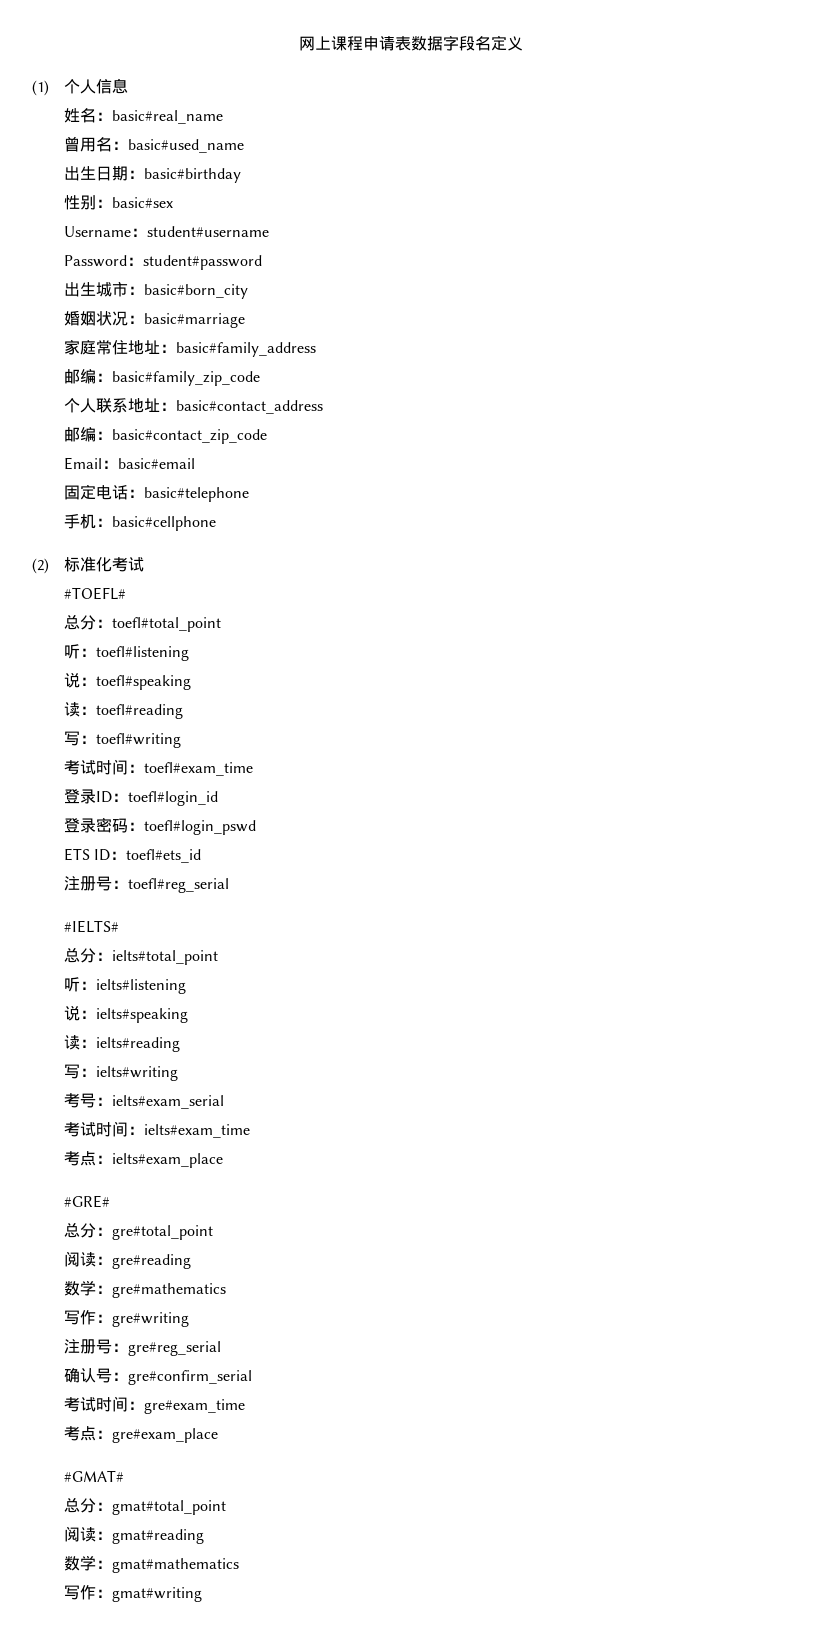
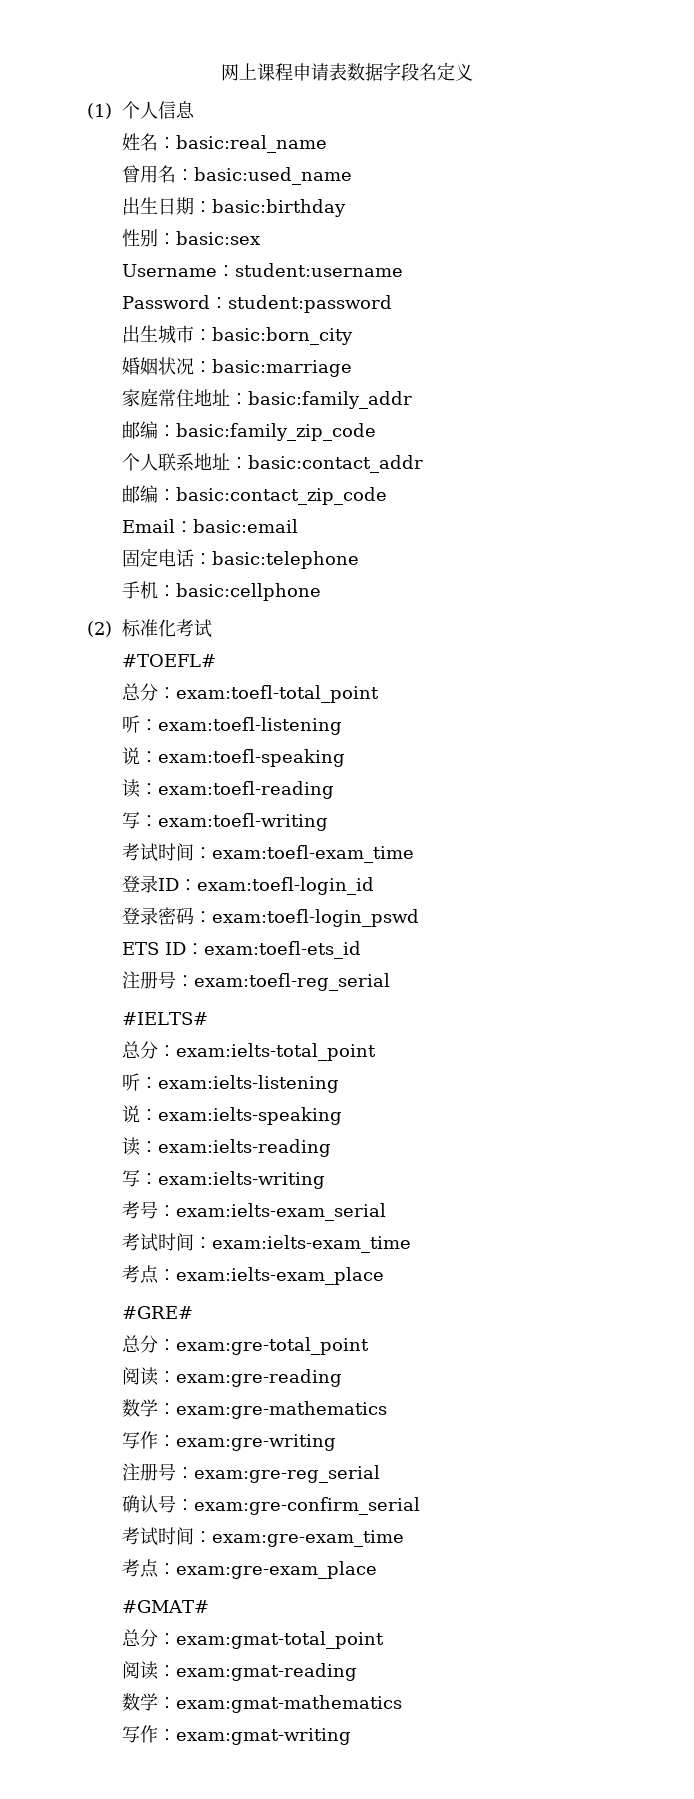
- 姓名：basic#real_name
+ 姓名：basic:real_name
- 曾用名：basic#used_name
+ 曾用名：basic:used_name
- 出生日期：basic#birthday
+ 出生日期：basic:birthday
- 性别：basic#sex
+ 性别：basic:sex
- Username：student#username
+ Username：student:username
- Password：student#password
+ Password：student:password
- 出生城市：basic#born_city
+ 出生城市：basic:born_city
- 婚姻状况：basic#marriage
+ 婚姻状况：basic:marriage
- 家庭常住地址：basic#family_address
- 邮编：basic#family_zip_code
+ 家庭常住地址：basic:family_addr
+ 邮编：basic:family_zip_code
- 个人联系地址：basic#contact_address
- 邮编：basic#contact_zip_code
+ 个人联系地址：basic:contact_addr
+ 邮编：basic:contact_zip_code
- Email：basic#email
+ Email：basic:email
- 固定电话：basic#telephone
+ 固定电话：basic:telephone
- 手机：basic#cellphone
+ 手机：basic:cellphone
- 总分：toefl#total_point
- 听：toefl#listening
- 说：toefl#speaking
- 读：toefl#reading
- 写：toefl#writing
- 考试时间：toefl#exam_time
+ 总分：exam:toefl-total_point
+ 听：exam:toefl-listening
+ 说：exam:toefl-speaking
+ 读：exam:toefl-reading
+ 写：exam:toefl-writing
+ 考试时间：exam:toefl-exam_time
- 登录ID：toefl#login_id
+ 登录ID：exam:toefl-login_id
- 登录密码：toefl#login_pswd
+ 登录密码：exam:toefl-login_pswd
- ETS ID：toefl#ets_id
- 注册号：toefl#reg_serial
+ ETS ID：exam:toefl-ets_id
+ 注册号：exam:toefl-reg_serial
- 总分：ielts#total_point
- 听：ielts#listening
- 说：ielts#speaking
- 读：ielts#reading
- 写：ielts#writing
+ 总分：exam:ielts-total_point
+ 听：exam:ielts-listening
+ 说：exam:ielts-speaking
+ 读：exam:ielts-reading
+ 写：exam:ielts-writing
- 考号：ielts#exam_serial
- 考试时间：ielts#exam_time
- 考点：ielts#exam_place
+ 考号：exam:ielts-exam_serial
+ 考试时间：exam:ielts-exam_time
+ 考点：exam:ielts-exam_place
- 总分：gre#total_point
- 阅读：gre#reading
- 数学：gre#mathematics
- 写作：gre#writing
- 注册号：gre#reg_serial
+ 总分：exam:gre-total_point
+ 阅读：exam:gre-reading
+ 数学：exam:gre-mathematics
+ 写作：exam:gre-writing
+ 注册号：exam:gre-reg_serial
- 确认号：gre#confirm_serial
- 考试时间：gre#exam_time
- 考点：gre#exam_place
+ 确认号：exam:gre-confirm_serial
+ 考试时间：exam:gre-exam_time
+ 考点：exam:gre-exam_place
- 总分：gmat#total_point
- 阅读：gmat#reading
- 数学：gmat#mathematics
- 写作：gmat#writing
+ 总分：exam:gmat-total_point
+ 阅读：exam:gmat-reading
+ 数学：exam:gmat-mathematics
+ 写作：exam:gmat-writing

